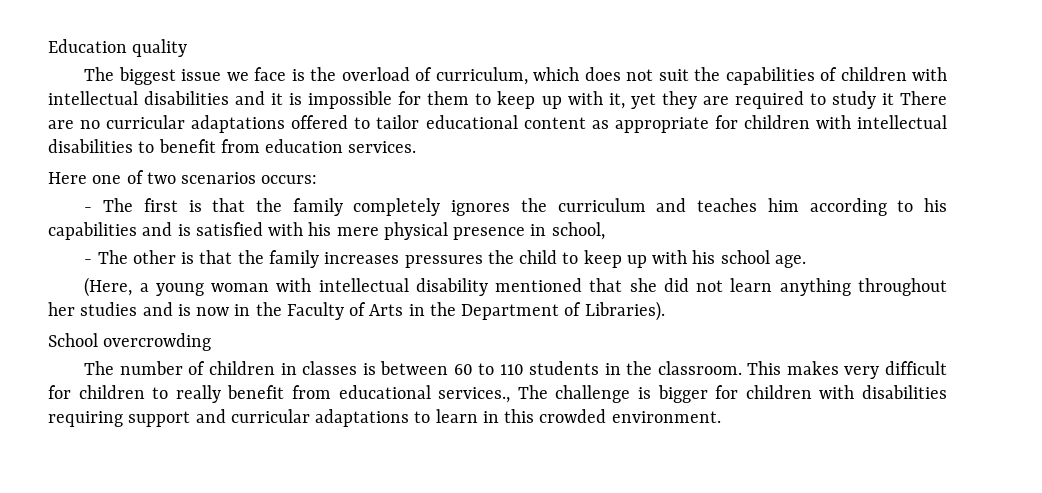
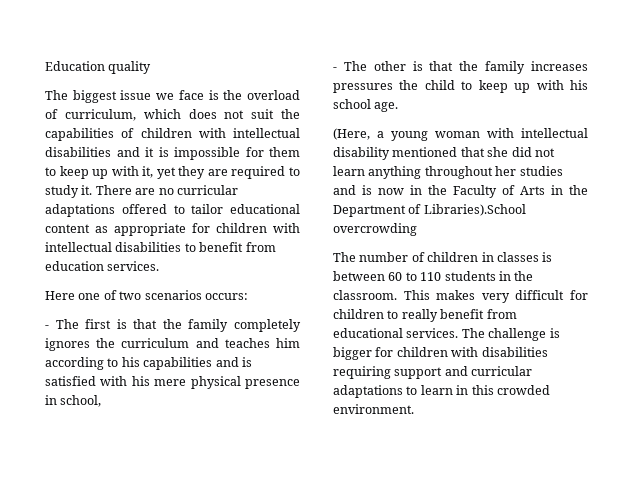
- The biggest issue we face is the overload of curriculum, which does not suit the capabilities of children with intellectual disabilities and it is impossible for them to keep up with it, yet they are required to study it There are no curricular adaptations offered to tailor educational content as appropriate for children with intellectual disabilities to benefit from education services.
+ The biggest issue we face is the overload of curriculum, which does not suit the capabilities of children with intellectual disabilities and it is impossible for them to keep up with it, yet they are required to study it. There are no curricular adaptations offered to tailor educational content as appropriate for children with intellectual disabilities to benefit from education services.
- (Here, a young woman with intellectual disability mentioned that she did not learn anything throughout her studies and is now in the Faculty of Arts in the Department of Libraries).
- School overcrowding
+ (Here, a young woman with intellectual disability mentioned that she did not learn anything throughout her studies and is now in the Faculty of Arts in the Department of Libraries).School overcrowding
- This makes very difficult for children to really benefit from educational services., The challenge is bigger for children with disabilities requiring support and curricular adaptations to learn in this crowded environment.
+ This makes very difficult for children to really benefit from educational services. The challenge is bigger for children with disabilities requiring support and curricular adaptations to learn in this crowded environment.

